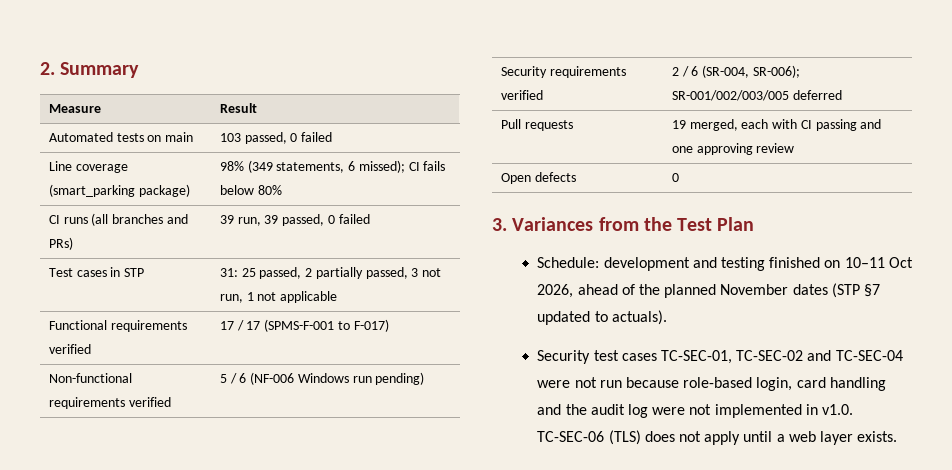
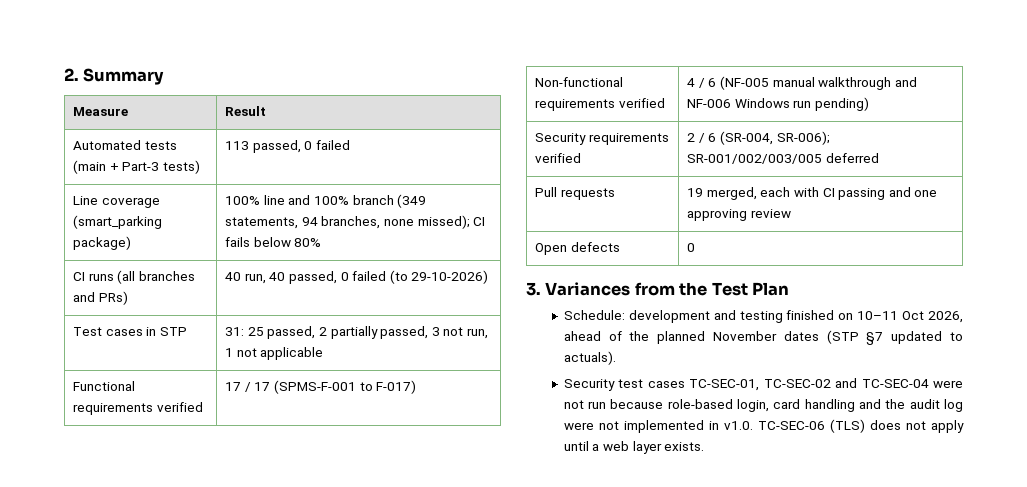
- Automated tests on main | 103 passed, 0 failed
+ Automated tests (main + Part-3 tests) | 113 passed, 0 failed
- Line coverage (smart_parking package) | 98% (349 statements, 6 missed); CI fails below 80%
+ Line coverage (smart_parking package) | 100% line and 100% branch (349 statements, 94 branches, none missed); CI fails below 80%
- CI runs (all branches and PRs) | 39 run, 39 passed, 0 failed
+ CI runs (all branches and PRs) | 40 run, 40 passed, 0 failed (to 29-10-2026)
- Non-functional requirements verified | 5 / 6 (NF-006 Windows run pending)
+ Non-functional requirements verified | 4 / 6 (NF-005 manual walkthrough and NF-006 Windows run pending)

